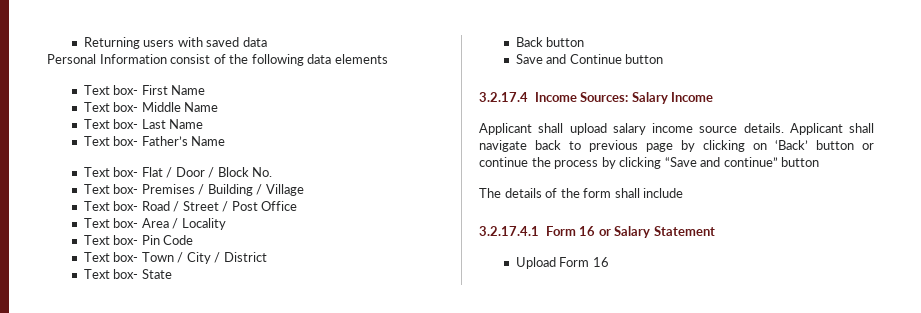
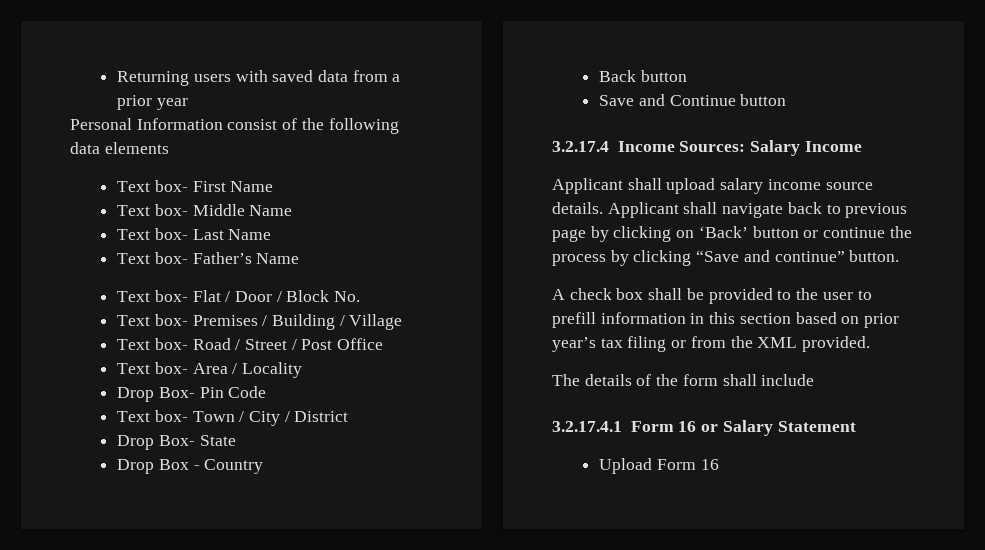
- Returning users with saved data
+ Returning users with saved data from a prior year
- Text box- Pin Code
+ Drop Box- Pin Code
- Text box- State
+ Drop Box- State
+ Drop Box - Country
- Applicant shall navigate back to previous page by clicking on ‘Back’ button or continue the process by clicking “Save and continue” button
+ Applicant shall navigate back to previous page by clicking on ‘Back’ button or continue the process by clicking “Save and continue” button.
+ A check box shall be provided to the user to prefill information in this section based on prior year’s tax filing or from the XML provided.

